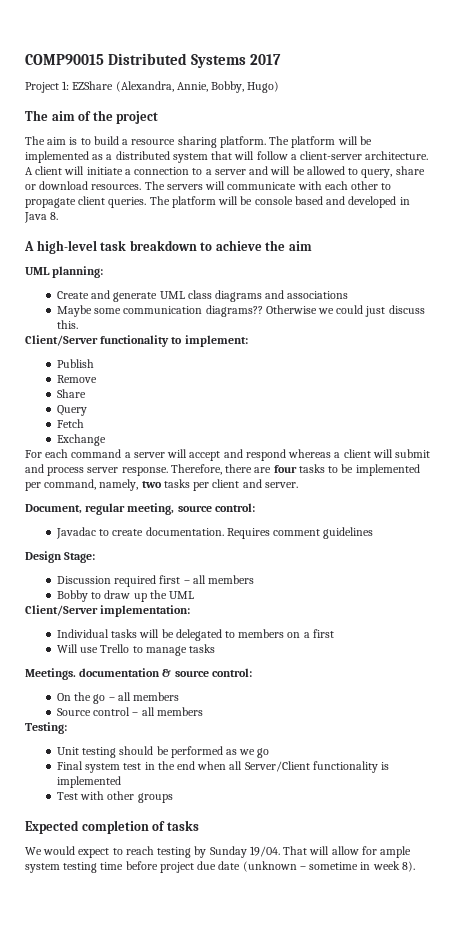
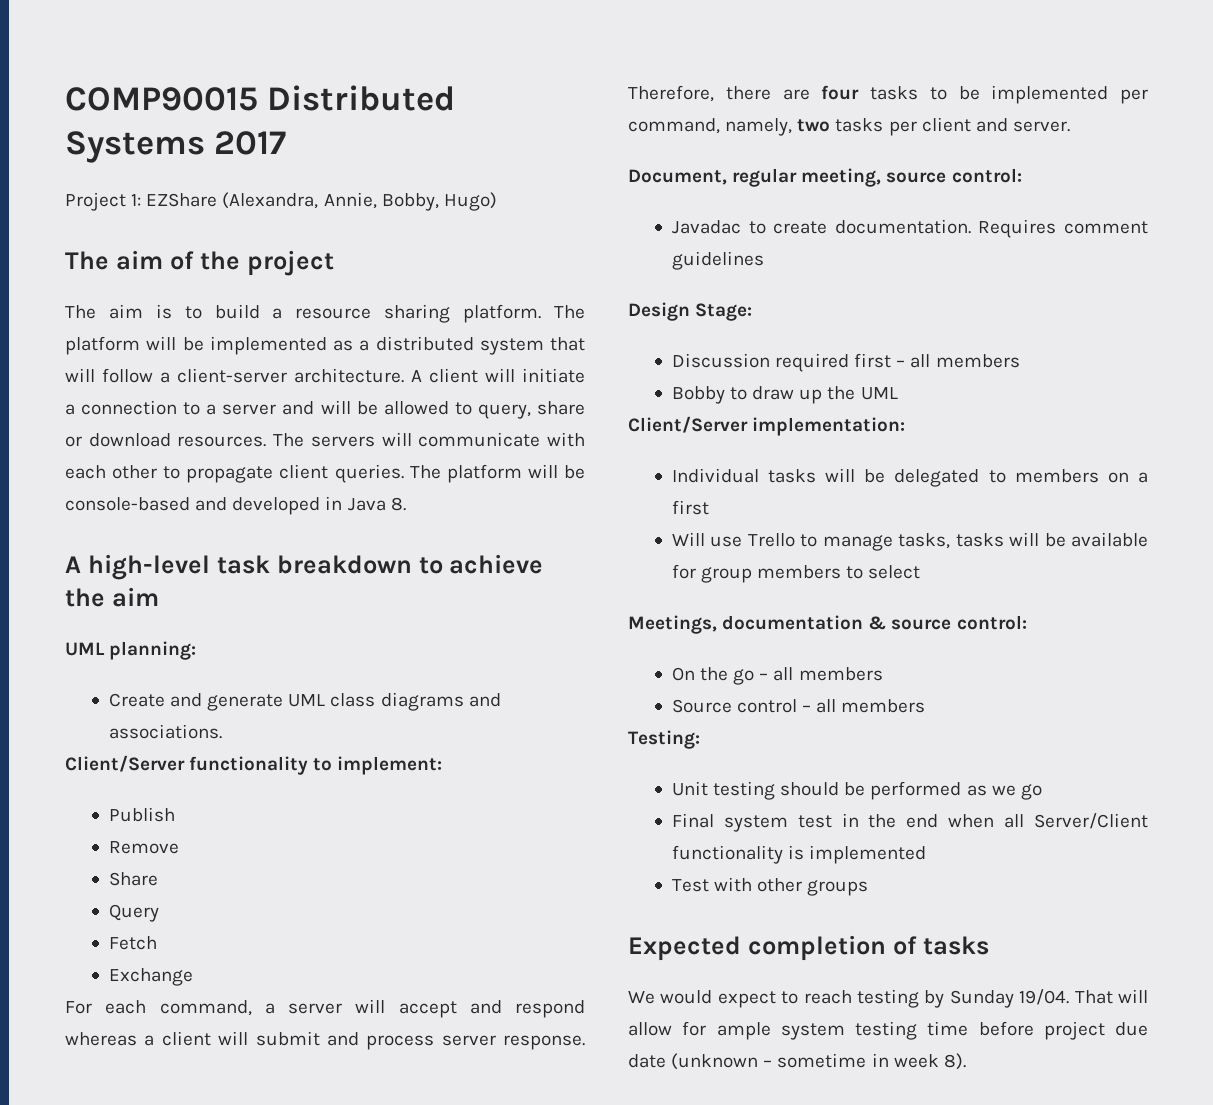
- The platform will be console based and developed in Java 8.
+ The platform will be console-based and developed in Java 8.
- Create and generate UML class diagrams and associations
- Maybe some communication diagrams?? Otherwise we could just discuss this.
+ Create and generate UML class diagrams and associations.
- For each command a server will accept and respond whereas a client will submit and process server response.
+ For each command, a server will accept and respond whereas a client will submit and process server response.
- Will use Trello to manage tasks
- Meetings. documentation & source control:
+ Will use Trello to manage tasks, tasks will be available for group members to select
+ Meetings, documentation & source control:

